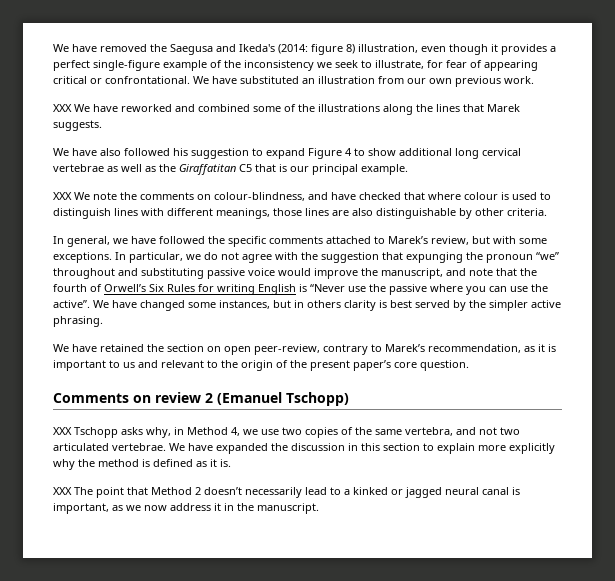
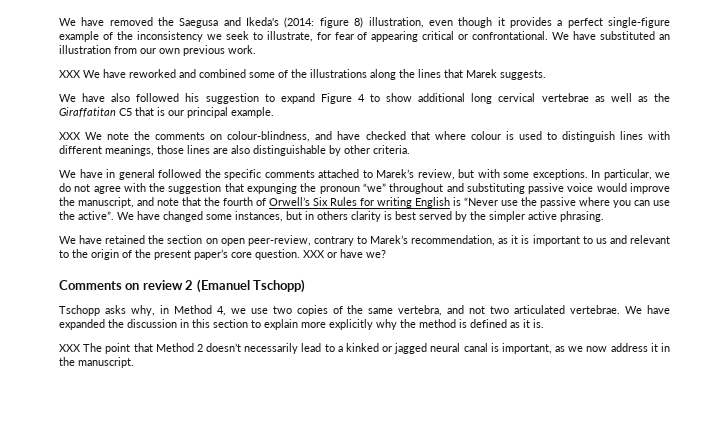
- In general, we have followed the specific comments attached to Marek’s review, but with some exceptions.
+ We have in general followed the specific comments attached to Marek’s review, but with some exceptions.
+ XXX or have we?
- XXX Tschopp asks why, in Method 4, we use two copies of the same vertebra, and not two articulated vertebrae.
+ Tschopp asks why, in Method 4, we use two copies of the same vertebra, and not two articulated vertebrae.

